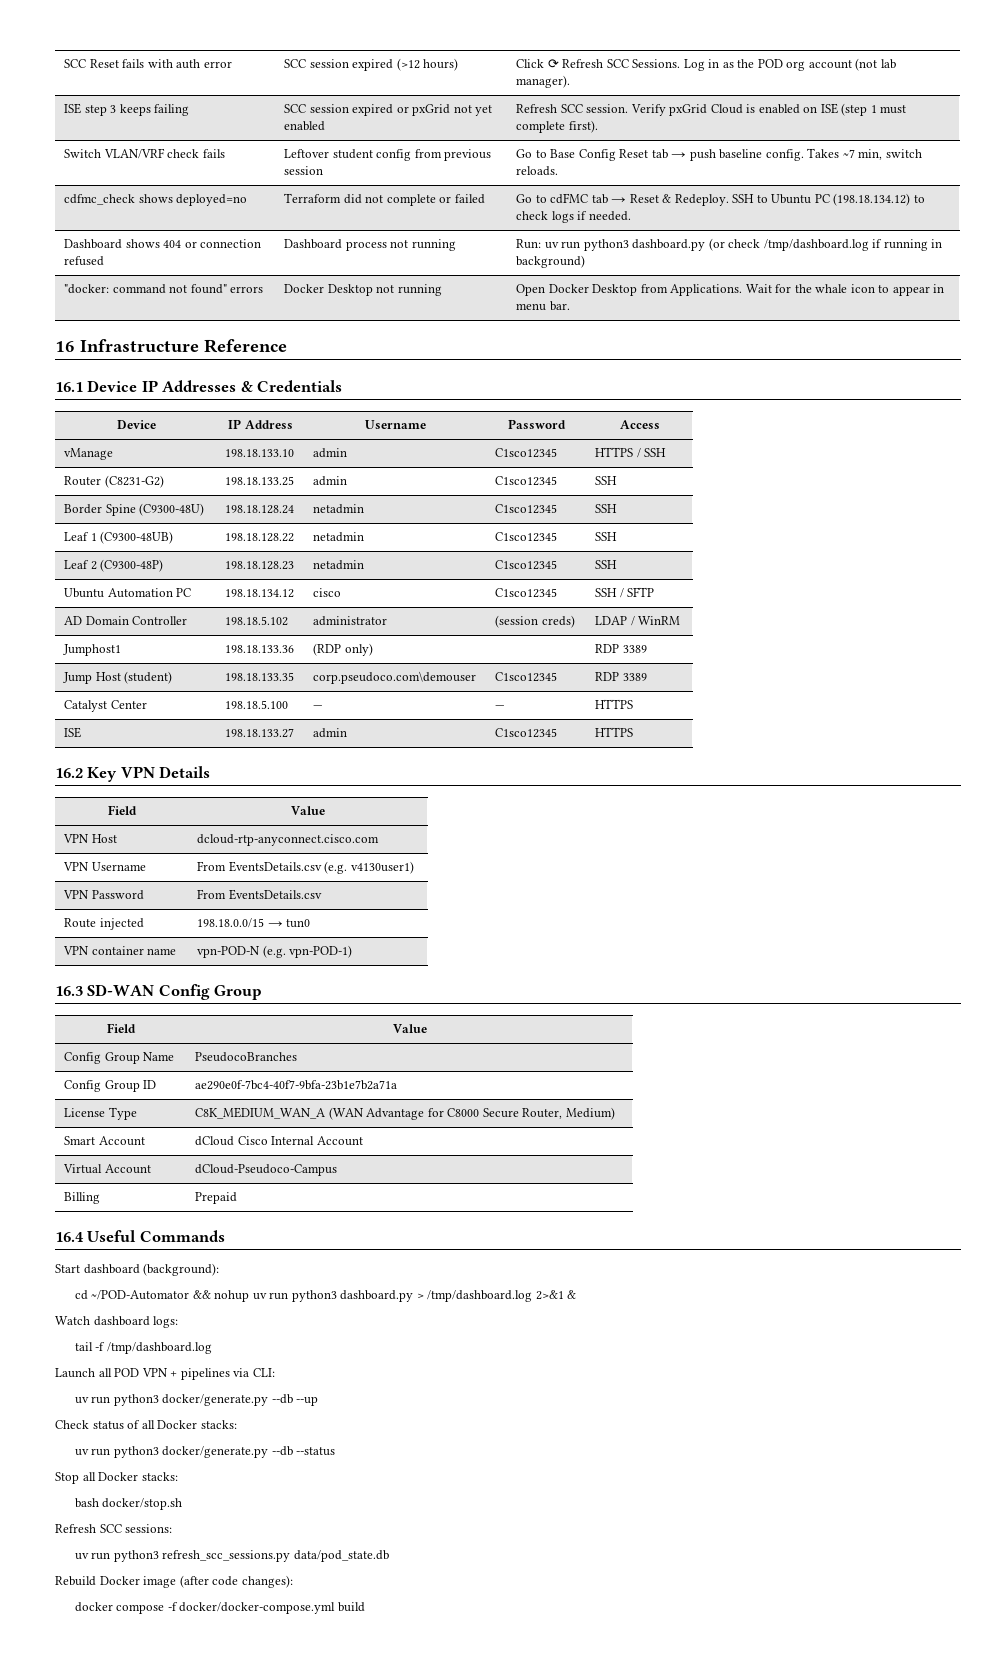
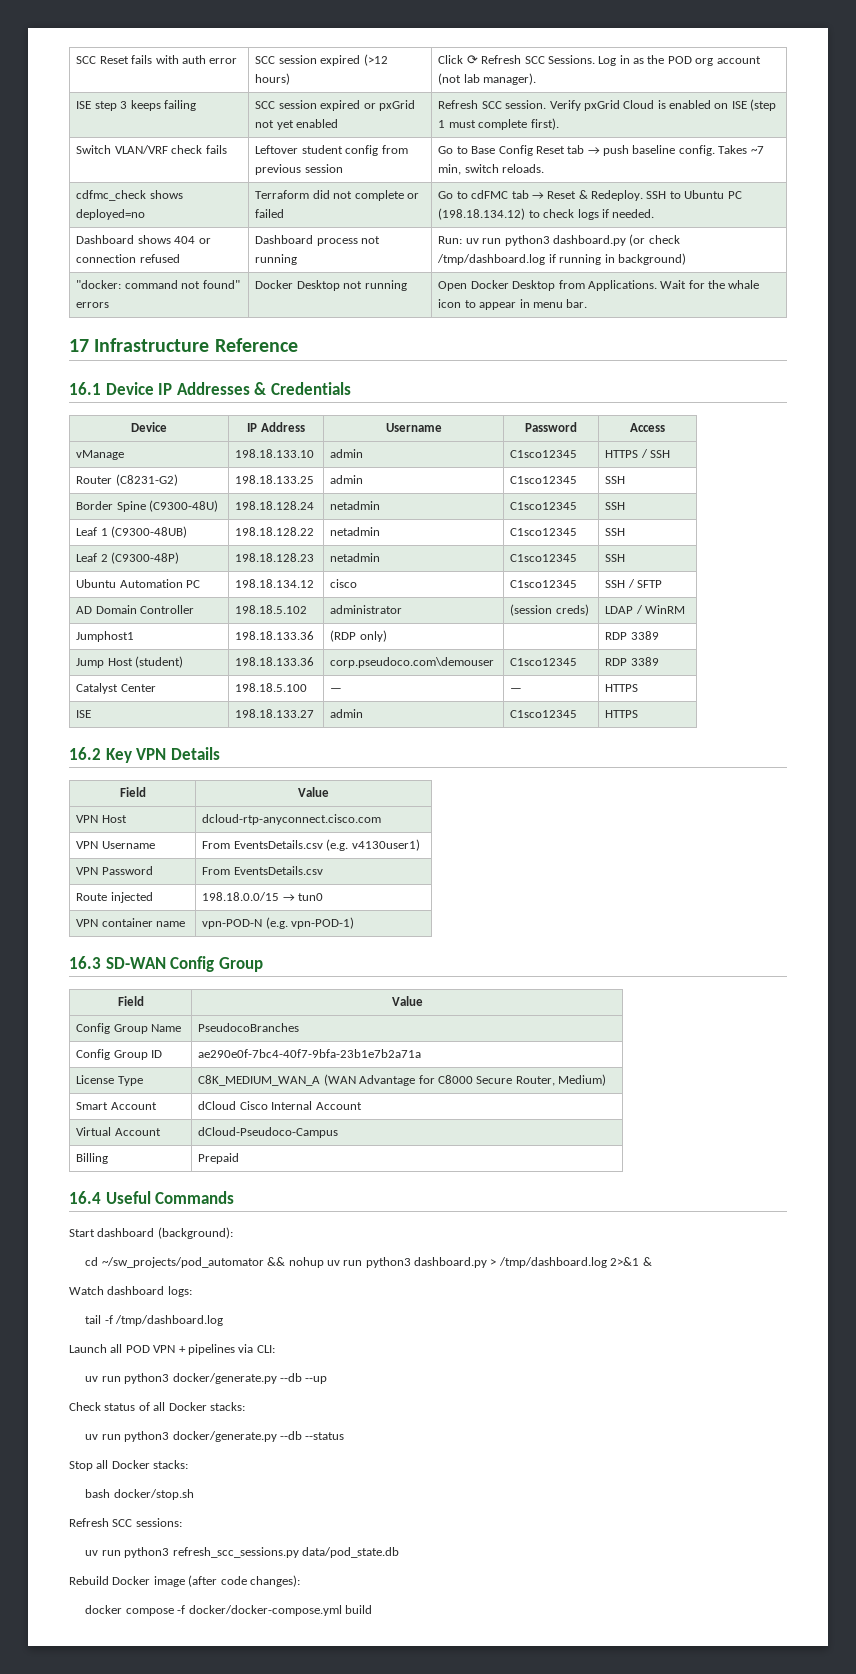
- 16 Infrastructure Reference
+ 17 Infrastructure Reference
- Jump Host (student) | 198.18.133.35 | corp.pseudoco.com\demouser | C1sco12345 | RDP 3389
+ Jump Host (student) | 198.18.133.36 | corp.pseudoco.com\demouser | C1sco12345 | RDP 3389
- cd ~/POD-Automator && nohup uv run python3 dashboard.py > /tmp/dashboard.log 2>&1 &
+ cd ~/sw_projects/pod_automator && nohup uv run python3 dashboard.py > /tmp/dashboard.log 2>&1 &

